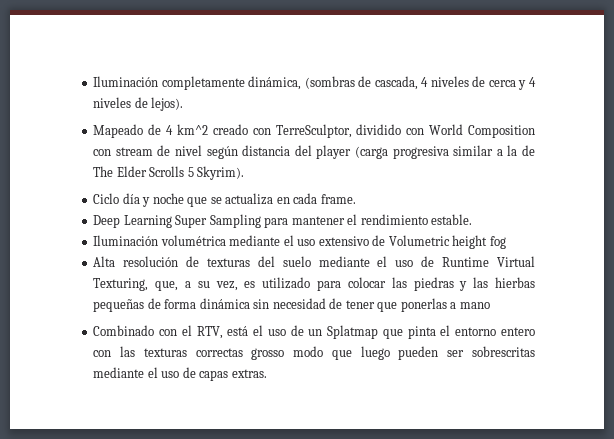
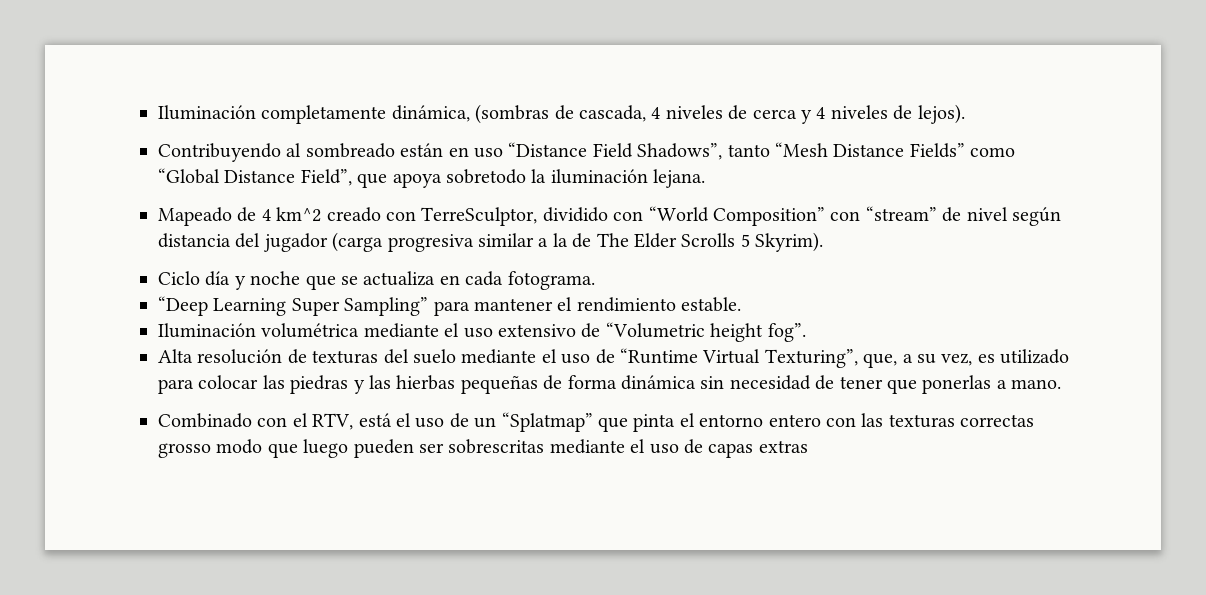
+ Contribuyendo al sombreado están en uso “Distance Field Shadows”, tanto “Mesh Distance Fields” como “Global Distance Field”, que apoya sobretodo la iluminación lejana.
- Mapeado de 4 km^2 creado con TerreSculptor, dividido con World Composition con stream de nivel según distancia del player (carga progresiva similar a la de The Elder Scrolls 5 Skyrim).
+ Mapeado de 4 km^2 creado con TerreSculptor, dividido con “World Composition” con “stream” de nivel según distancia del jugador (carga progresiva similar a la de The Elder Scrolls 5 Skyrim).
- Ciclo día y noche que se actualiza en cada frame.
- Deep Learning Super Sampling para mantener el rendimiento estable.
+ Ciclo día y noche que se actualiza en cada fotograma.
+ “Deep Learning Super Sampling” para mantener el rendimiento estable.
- Iluminación volumétrica mediante el uso extensivo de Volumetric height fog
+ Iluminación volumétrica mediante el uso extensivo de “Volumetric height fog”.
- Alta resolución de texturas del suelo mediante el uso de Runtime Virtual Texturing, que, a su vez, es utilizado para colocar las piedras y las hierbas pequeñas de forma dinámica sin necesidad de tener que ponerlas a mano
+ Alta resolución de texturas del suelo mediante el uso de “Runtime Virtual Texturing”, que, a su vez, es utilizado para colocar las piedras y las hierbas pequeñas de forma dinámica sin necesidad de tener que ponerlas a mano.
- Combinado con el RTV, está el uso de un Splatmap que pinta el entorno entero con las texturas correctas grosso modo que luego pueden ser sobrescritas mediante el uso de capas extras.
+ Combinado con el RTV, está el uso de un “Splatmap” que pinta el entorno entero con las texturas correctas grosso modo que luego pueden ser sobrescritas mediante el uso de capas extras

